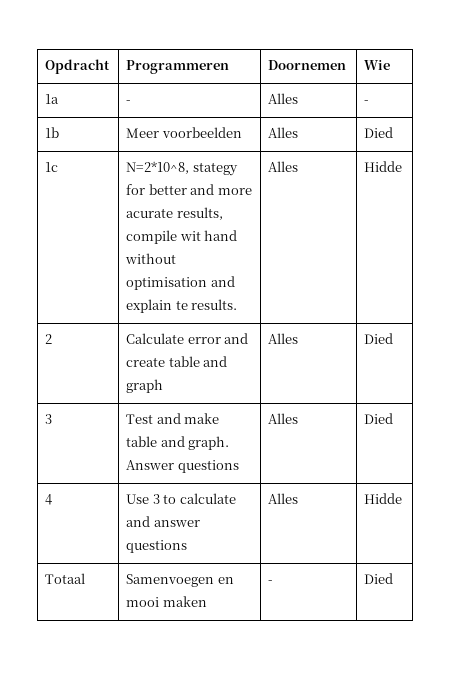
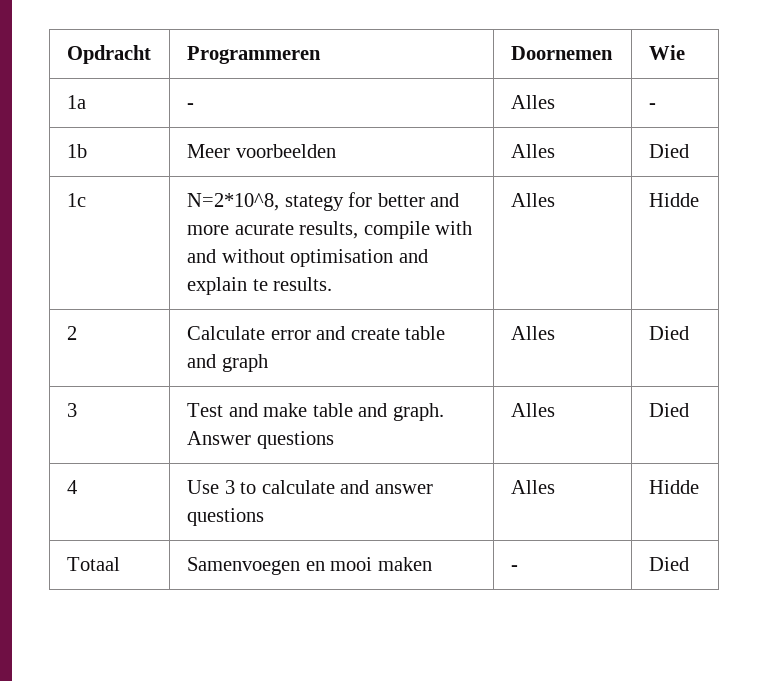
- 1c | N=2*10^8, stategy for better and more acurate results, compile wit hand without optimisation and explain te results. | Alles | Hidde
+ 1c | N=2*10^8, stategy for better and more acurate results, compile with and without optimisation and explain te results. | Alles | Hidde

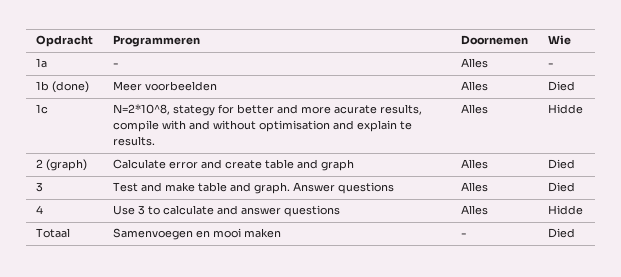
- 1b | Meer voorbeelden | Alles | Died
+ 1b (done) | Meer voorbeelden | Alles | Died
- 2 | Calculate error and create table and graph | Alles | Died
+ 2 (graph) | Calculate error and create table and graph | Alles | Died

